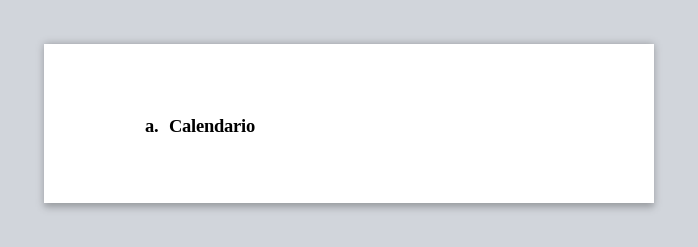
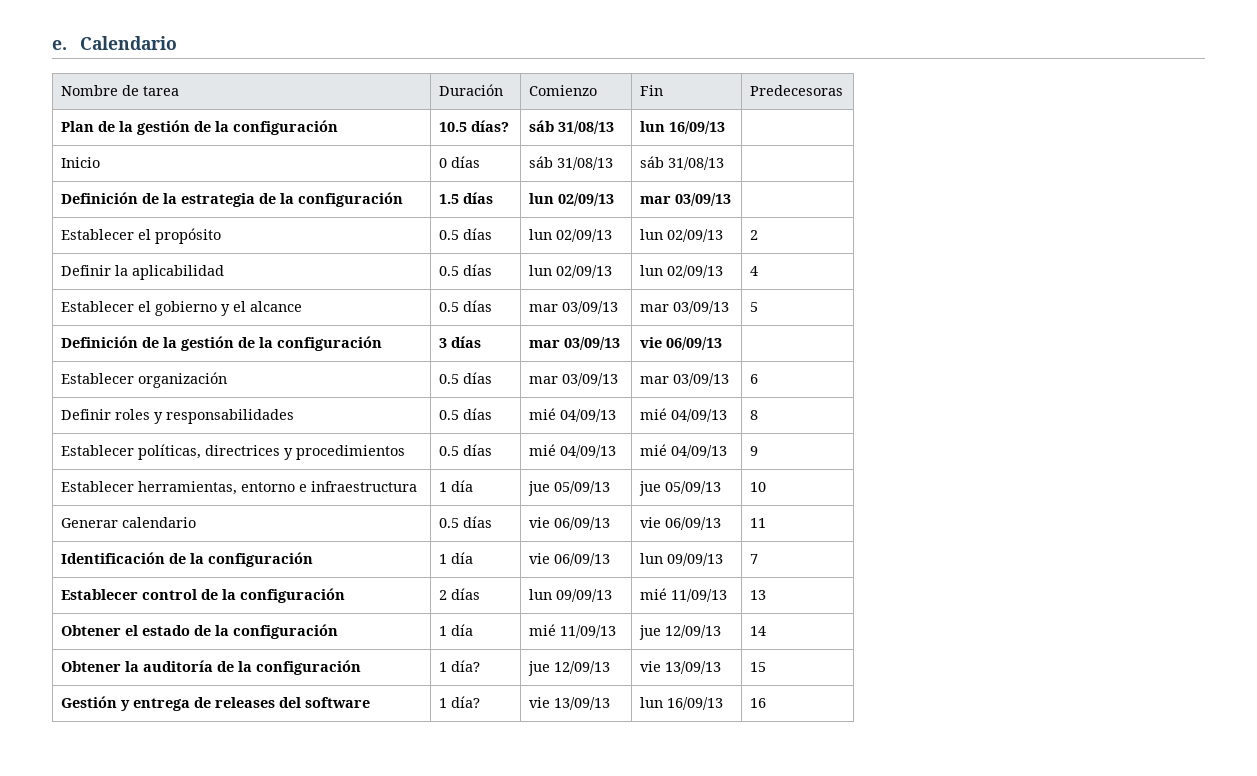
- a.
+ e.
+ Nombre de tarea | Duración | Comienzo | Fin | Predecesoras
+ Plan de la gestión de la configuración | 10.5 días? | sáb 31/08/13 | lun 16/09/13 |
+ Inicio | 0 días | sáb 31/08/13 | sáb 31/08/13 |
+ Definición de la estrategia de la configuración | 1.5 días | lun 02/09/13 | mar 03/09/13 |
+ Establecer el propósito | 0.5 días | lun 02/09/13 | lun 02/09/13 | 2
+ Definir la aplicabilidad | 0.5 días | lun 02/09/13 | lun 02/09/13 | 4
+ Establecer el gobierno y el alcance | 0.5 días | mar 03/09/13 | mar 03/09/13 | 5
+ Definición de la gestión de la configuración | 3 días | mar 03/09/13 | vie 06/09/13 |
+ Establecer organización | 0.5 días | mar 03/09/13 | mar 03/09/13 | 6
+ Definir roles y responsabilidades | 0.5 días | mié 04/09/13 | mié 04/09/13 | 8
+ Establecer políticas, directrices y procedimientos | 0.5 días | mié 04/09/13 | mié 04/09/13 | 9
+ Establecer herramientas, entorno e infraestructura | 1 día | jue 05/09/13 | jue 05/09/13 | 10
+ Generar calendario | 0.5 días | vie 06/09/13 | vie 06/09/13 | 11
+ Identificación de la configuración | 1 día | vie 06/09/13 | lun 09/09/13 | 7
+ Establecer control de la configuración | 2 días | lun 09/09/13 | mié 11/09/13 | 13
+ Obtener el estado de la configuración | 1 día | mié 11/09/13 | jue 12/09/13 | 14
+ Obtener la auditoría de la configuración | 1 día? | jue 12/09/13 | vie 13/09/13 | 15
+ Gestión y entrega de releases del software | 1 día? | vie 13/09/13 | lun 16/09/13 | 16

